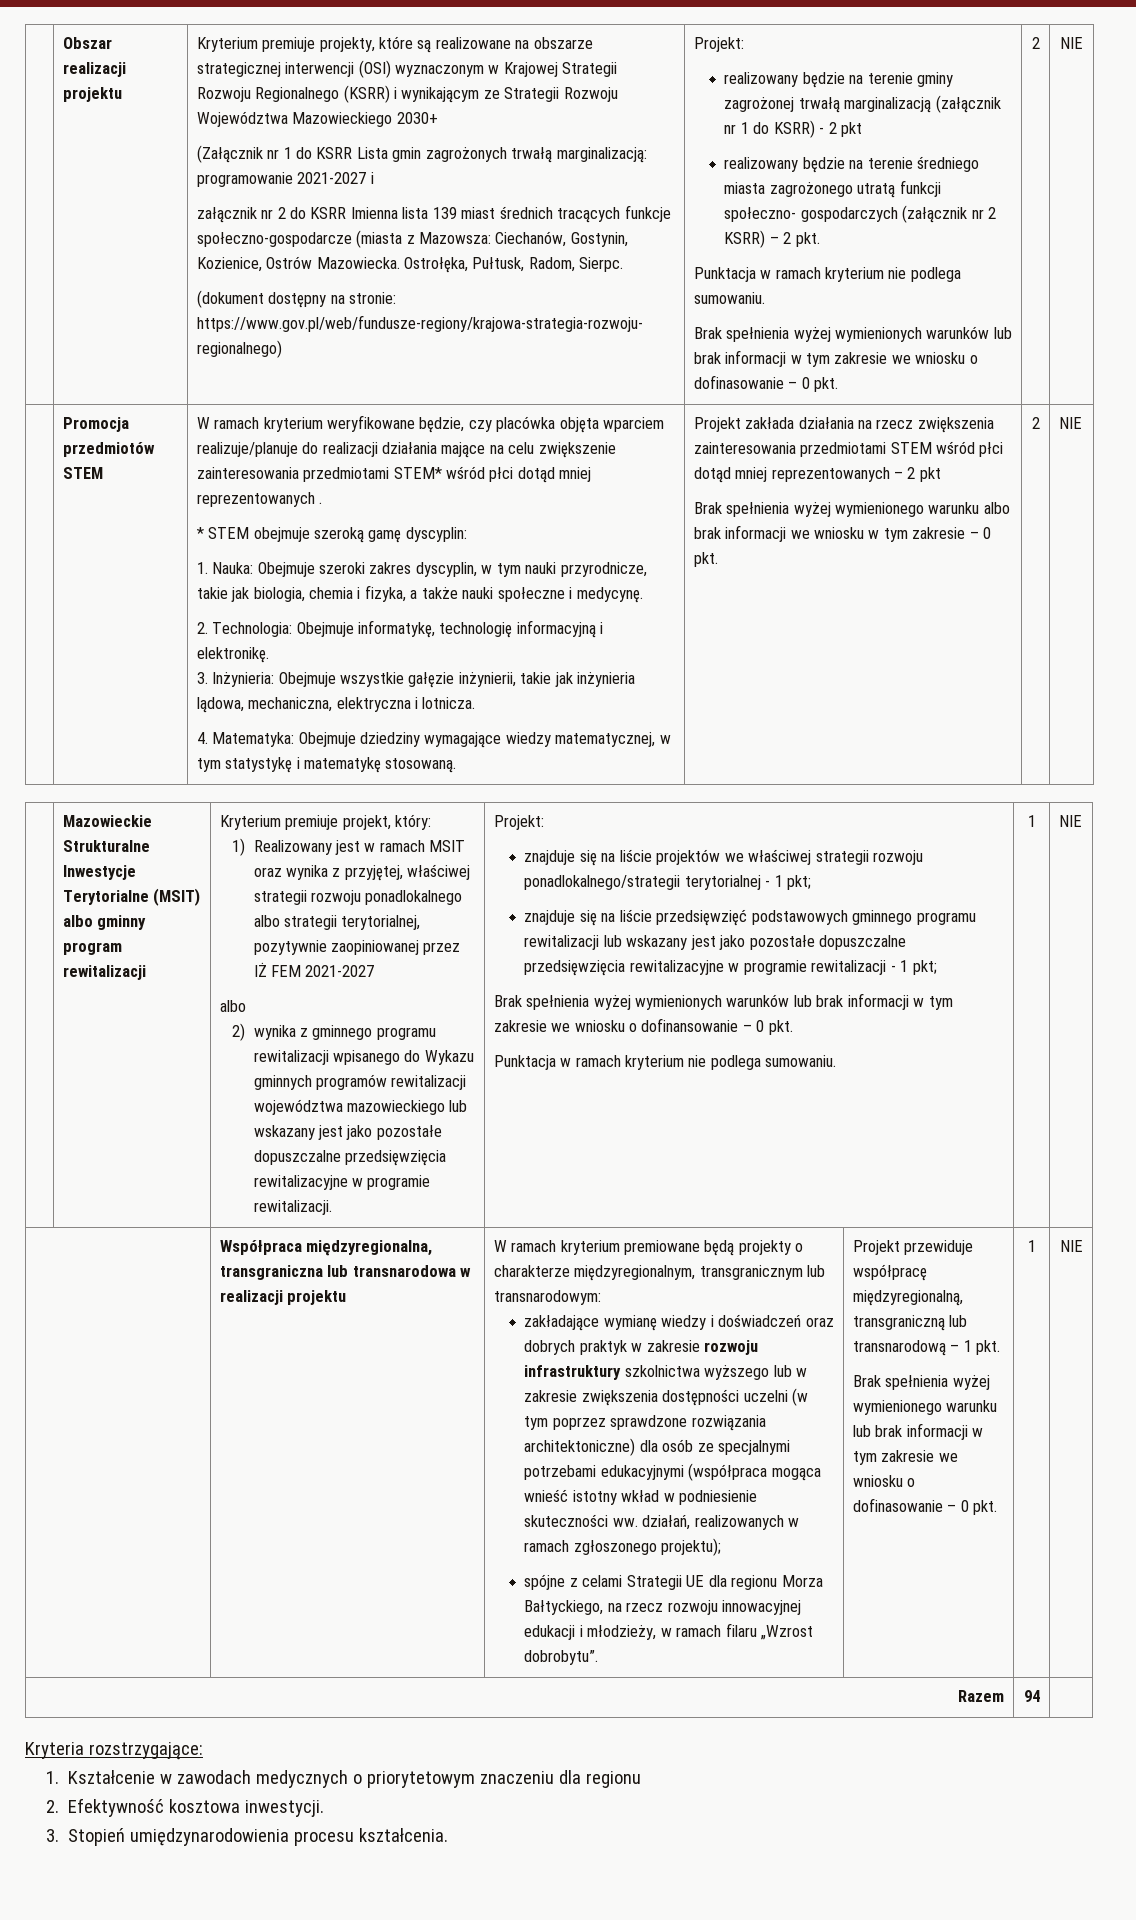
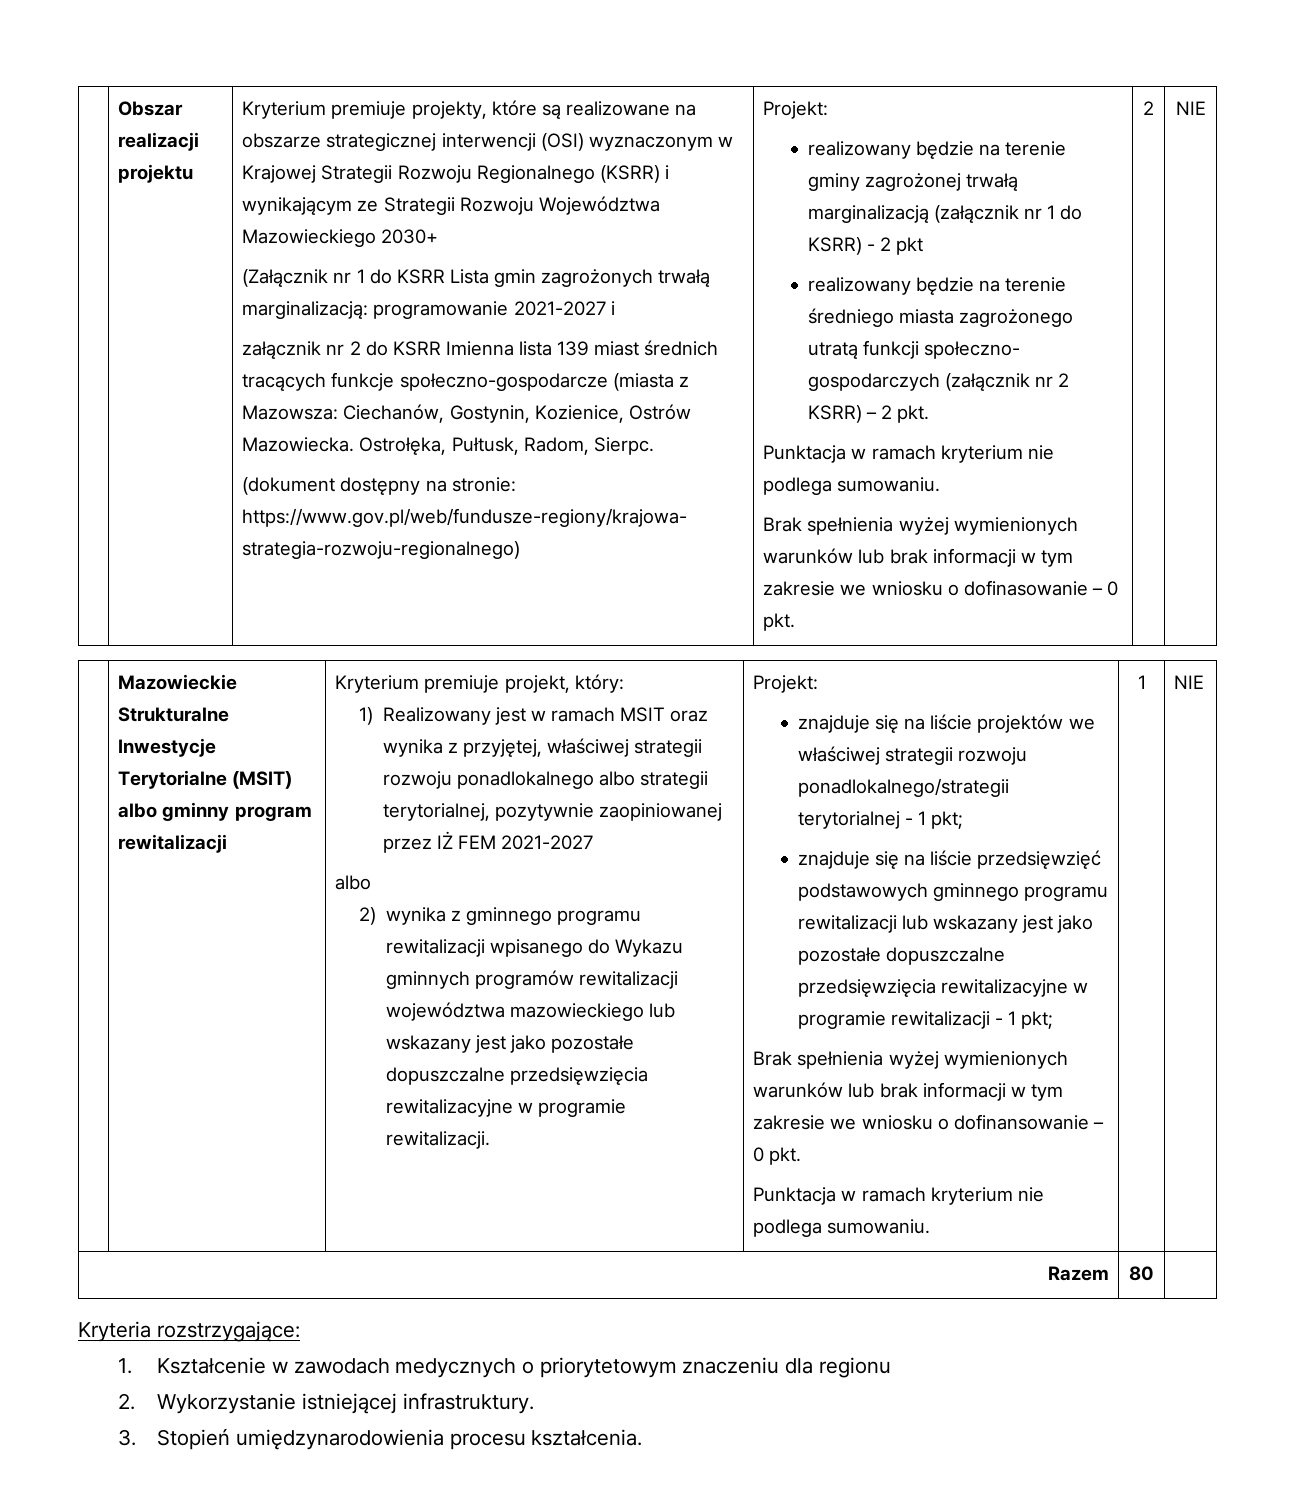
- Promocja przedmiotów STEM | W ramach kryterium weryfikowane będzie, czy placówka objęta wparciem realizuje/planuje do realizacji działania mające na celu zwiększenie zainteresowania przedmiotami STEM* wśród płci dotąd mniej reprezentowanych .
- * STEM obejmuje szeroką gamę dyscyplin:
- 1. Nauka: Obejmuje szeroki zakres dyscyplin, w tym nauki przyrodnicze, takie jak biologia, chemia i fizyka, a także nauki społeczne i medycynę.
- 2. Technologia: Obejmuje informatykę, technologię informacyjną i elektronikę.
- 3. Inżynieria: Obejmuje wszystkie gałęzie inżynierii, takie jak inżynieria lądowa, mechaniczna, elektryczna i lotnicza.
- 4. Matematyka: Obejmuje dziedziny wymagające wiedzy matematycznej, w tym statystykę i matematykę stosowaną. | Projekt zakłada działania na rzecz zwiększenia zainteresowania przedmiotami STEM wśród płci dotąd mniej reprezentowanych – 2 pkt
- Brak spełnienia wyżej wymienionego warunku albo brak informacji we wniosku w tym zakresie – 0 pkt. | 2 | NIE
- Współpraca międzyregionalna, transgraniczna lub transnarodowa w realizacji projektu | W ramach kryterium premiowane będą projekty o charakterze międzyregionalnym, transgranicznym lub transnarodowym:
- zakładające wymianę wiedzy i doświadczeń oraz dobrych praktyk w zakresie rozwoju infrastruktury szkolnictwa wyższego lub w zakresie zwiększenia dostępności uczelni (w tym poprzez sprawdzone rozwiązania architektoniczne) dla osób ze specjalnymi potrzebami edukacyjnymi (współpraca mogąca wnieść istotny wkład w podniesienie skuteczności ww. działań, realizowanych w ramach zgłoszonego projektu);
- spójne z celami Strategii UE dla regionu Morza Bałtyckiego, na rzecz rozwoju innowacyjnej edukacji i młodzieży, w ramach filaru „Wzrost dobrobytu”. | Projekt przewiduje współpracę międzyregionalną, transgraniczną lub transnarodową – 1 pkt.
- Brak spełnienia wyżej wymienionego warunku lub brak informacji w tym zakresie we wniosku o dofinasowanie – 0 pkt. | 1 | NIE
- Razem | 94 |
+ Razem | 80 |
- 2. Efektywność kosztowa inwestycji.
+ 2. Wykorzystanie istniejącej infrastruktury.

